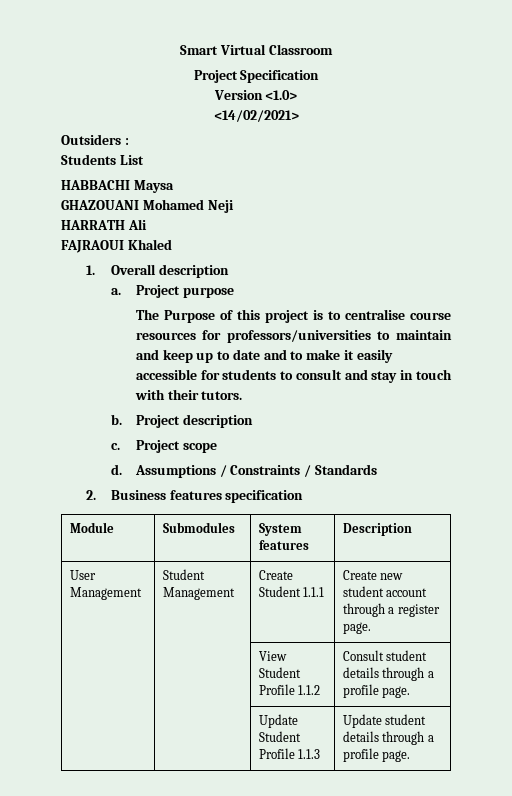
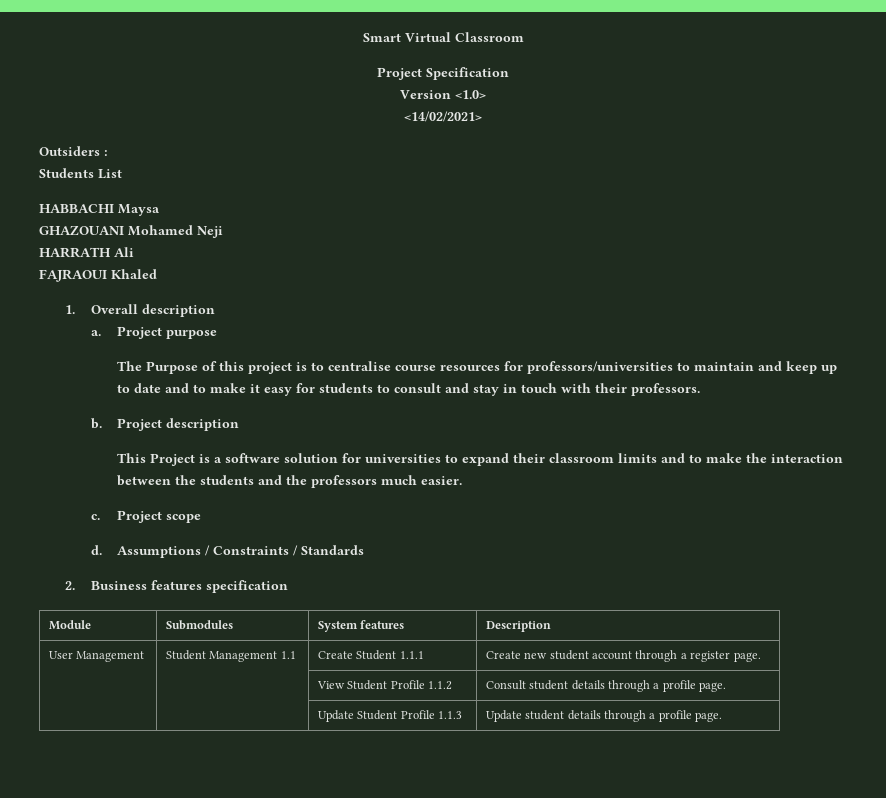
- The Purpose of this project is to centralise course resources for professors/universities to maintain and keep up to date and to make it easily accessible for students to consult and stay in touch with their tutors.
+ The Purpose of this project is to centralise course resources for professors/universities to maintain and keep up to date and to make it easy for students to consult and stay in touch with their professors.
+ This Project is a software solution for universities to expand their classroom limits and to make the interaction between the students and the professors much easier.
- User Management | Student Management | Create Student 1.1.1 | Create new student account through a register page.
+ User Management | Student Management 1.1 | Create Student 1.1.1 | Create new student account through a register page.

